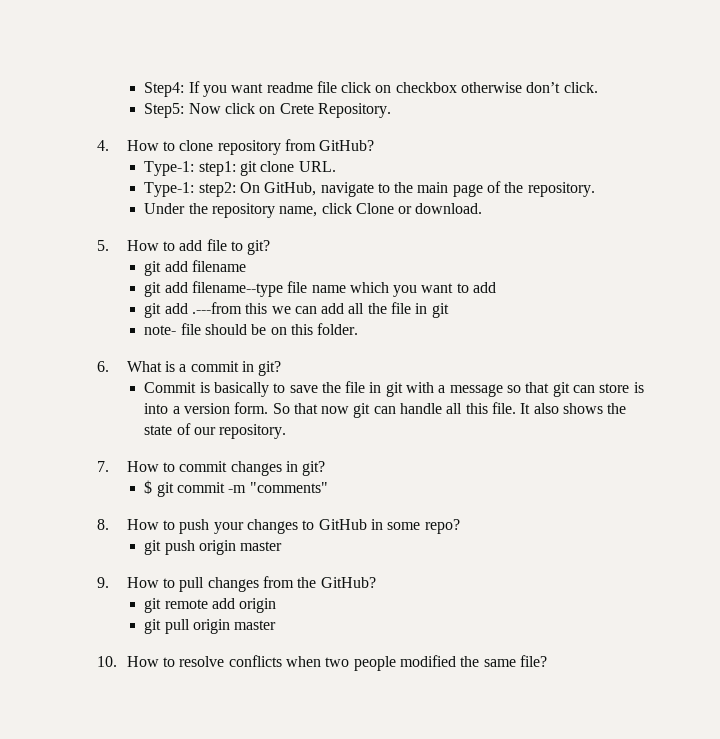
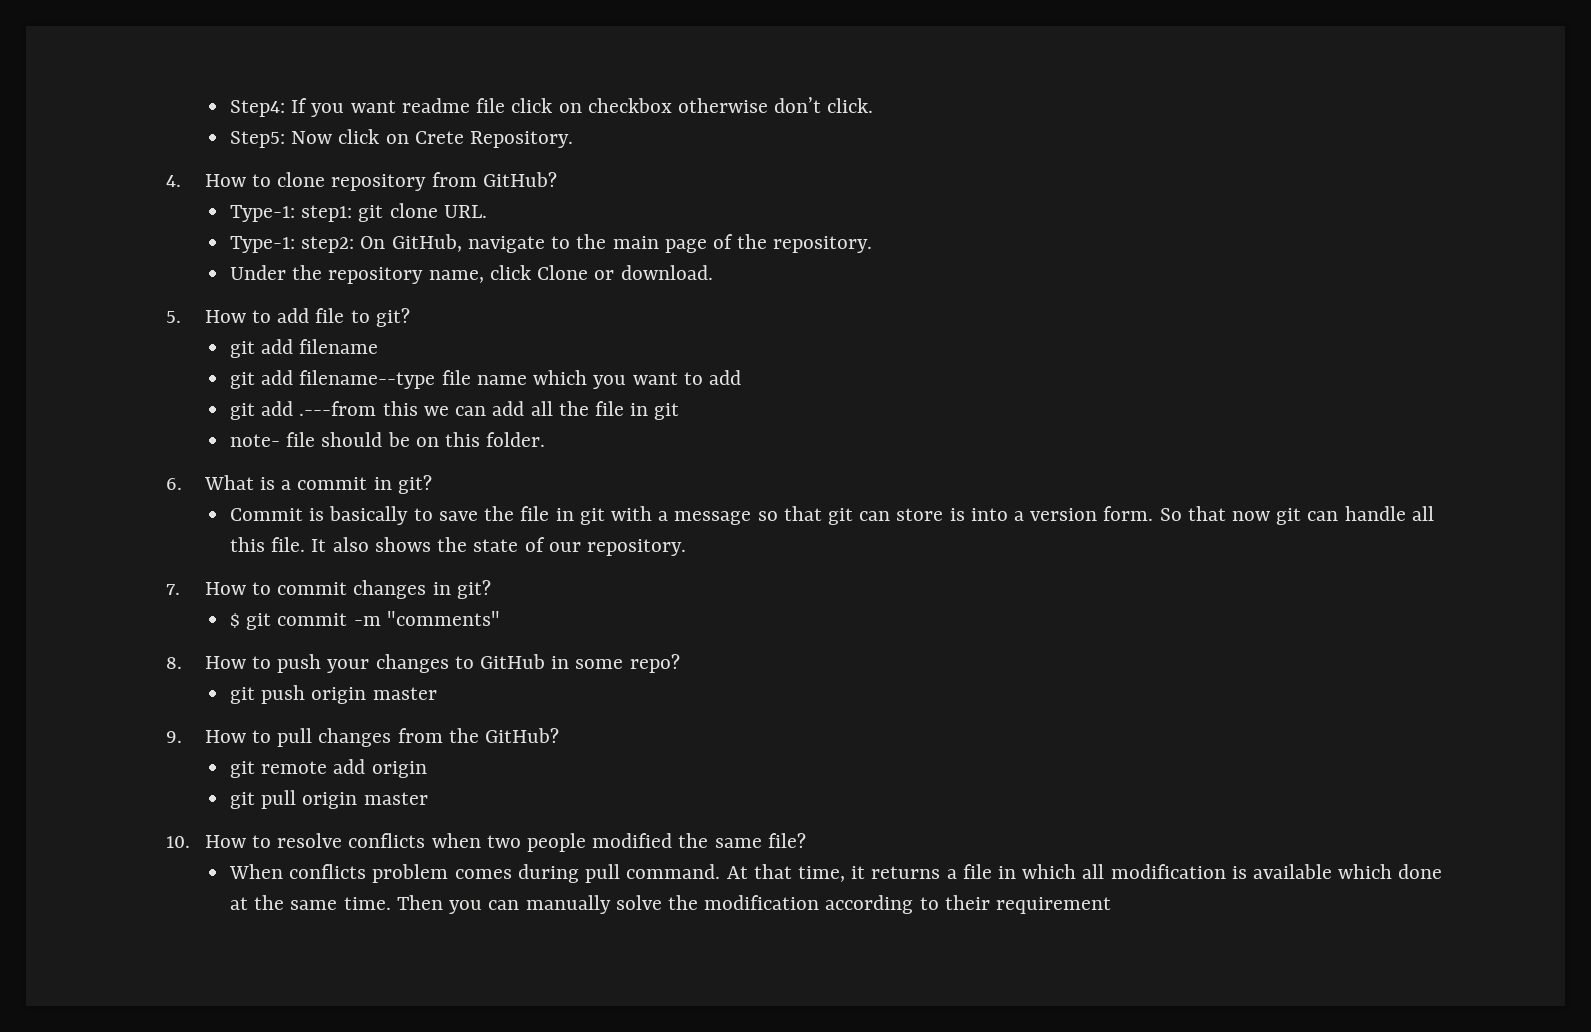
+ When conflicts problem comes during pull command. At that time, it returns a file in which all modification is available which done at the same time. Then you can manually solve the modification according to their requirement

